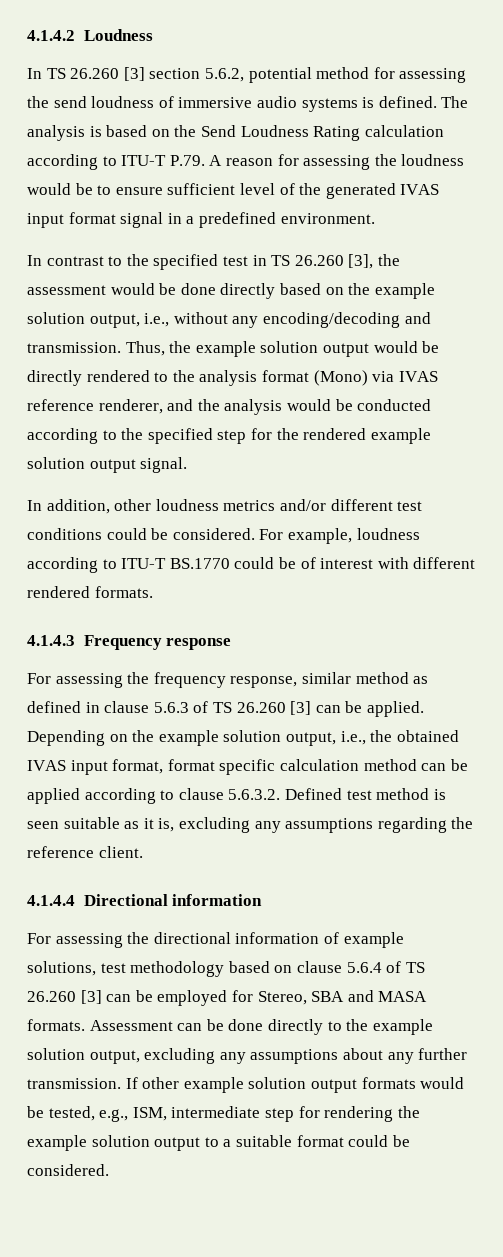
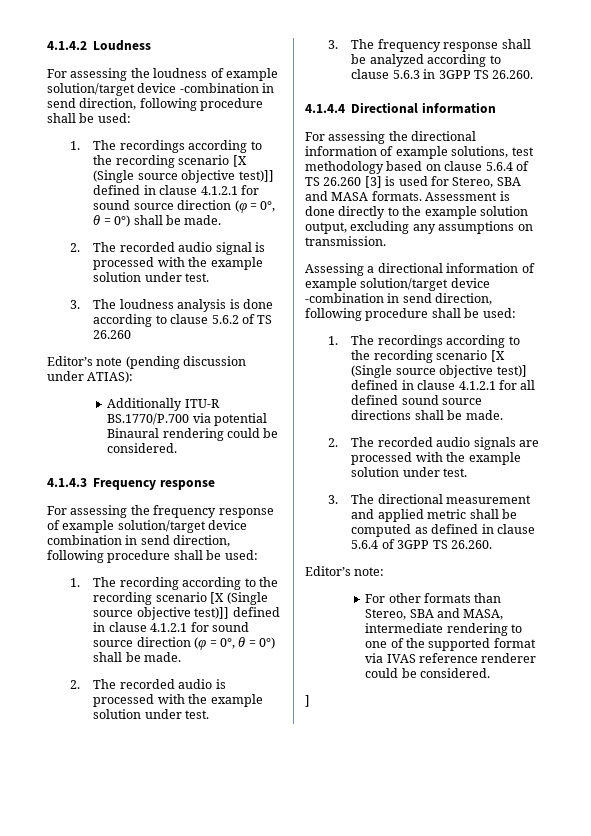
- In TS 26.260 [3] section 5.6.2, potential method for assessing the send loudness of immersive audio systems is defined. The analysis is based on the Send Loudness Rating calculation according to ITU-T P.79. A reason for assessing the loudness would be to ensure sufficient level of the generated IVAS input format signal in a predefined environment.
- In contrast to the specified test in TS 26.260 [3], the assessment would be done directly based on the example solution output, i.e., without any encoding/decoding and transmission. Thus, the example solution output would be directly rendered to the analysis format (Mono) via IVAS reference renderer, and the analysis would be conducted according to the specified step for the rendered example solution output signal.
- In addition, other loudness metrics and/or different test conditions could be considered. For example, loudness according to ITU-T BS.1770 could be of interest with different rendered formats.
+ For assessing the loudness of example solution/target device -combination in send direction, following procedure shall be used:
+ 1. The recordings according to the recording scenario [X (Single source objective test)]] defined in clause 4.1.2.1 for sound source direction (φ = 0°, θ = 0°) shall be made.
+ 2. The recorded audio signal is processed with the example solution under test.
+ 3. The loudness analysis is done according to clause 5.6.2 of TS 26.260
+ Editor’s note (pending discussion under ATIAS):
+ Additionally ITU-R BS.1770/P.700 via potential Binaural rendering could be considered.
- For assessing the frequency response, similar method as defined in clause 5.6.3 of TS 26.260 [3] can be applied. Depending on the example solution output, i.e., the obtained IVAS input format, format specific calculation method can be applied according to clause 5.6.3.2. Defined test method is seen suitable as it is, excluding any assumptions regarding the reference client.
+ For assessing the frequency response of example solution/target device combination in send direction, following procedure shall be used:
+ 1. The recording according to the recording scenario [X (Single source objective test)]] defined in clause 4.1.2.1 for sound source direction (φ = 0°, θ = 0°) shall be made.
+ 2. The recorded audio is processed with the example solution under test.
+ 3. The frequency response shall be analyzed according to clause 5.6.3 in 3GPP TS 26.260.
- For assessing the directional information of example solutions, test methodology based on clause 5.6.4 of TS 26.260 [3] can be employed for Stereo, SBA and MASA formats.
+ For assessing the directional information of example solutions, test methodology based on clause 5.6.4 of TS 26.260 [3] is used for Stereo, SBA and MASA formats.
- Assessment can be done directly to the example solution output, excluding any assumptions about any further transmission. If other example solution output formats would be tested, e.g., ISM, intermediate step for rendering the example solution output to a suitable format could be considered.
+ Assessment is done directly to the example solution output, excluding any assumptions on transmission.
+ Assessing a directional information of example solution/target device -combination in send direction, following procedure shall be used:
+ 1. The recordings according to the recording scenario [X (Single source objective test)] defined in clause 4.1.2.1 for all defined sound source directions shall be made.
+ 2. The recorded audio signals are processed with the example solution under test.
+ 3. The directional measurement and applied metric shall be computed as defined in clause 5.6.4 of 3GPP TS 26.260.
+ Editor’s note:
+ For other formats than Stereo, SBA and MASA, intermediate rendering to one of the supported format via IVAS reference renderer could be considered.
+ ]

